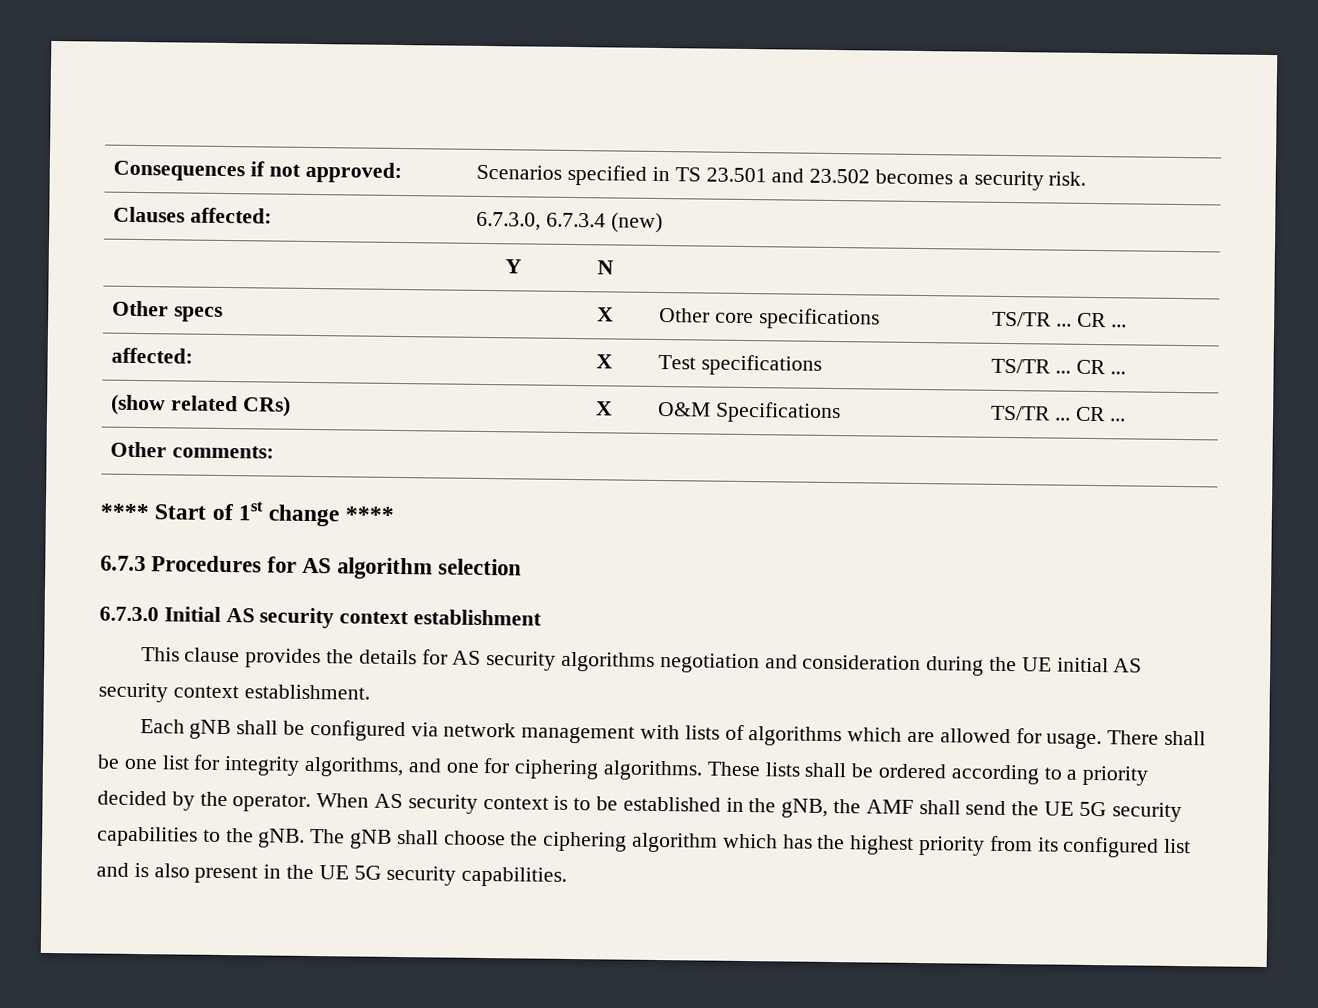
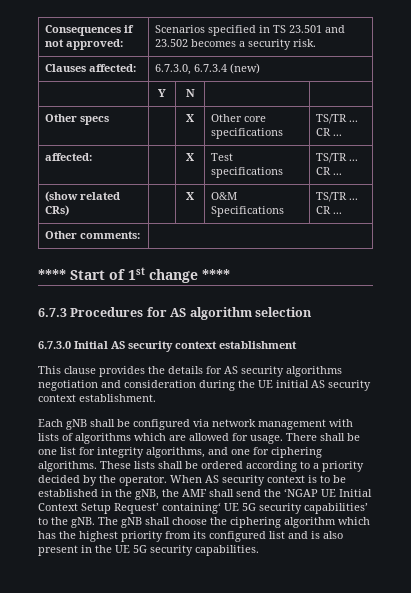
- When AS security context is to be established in the gNB, the AMF shall send the UE 5G security capabilities to the gNB.
+ When AS security context is to be established in the gNB, the AMF shall send the ‘NGAP UE Initial Context Setup Request’ containing‘ UE 5G security capabilities’ to the gNB.

